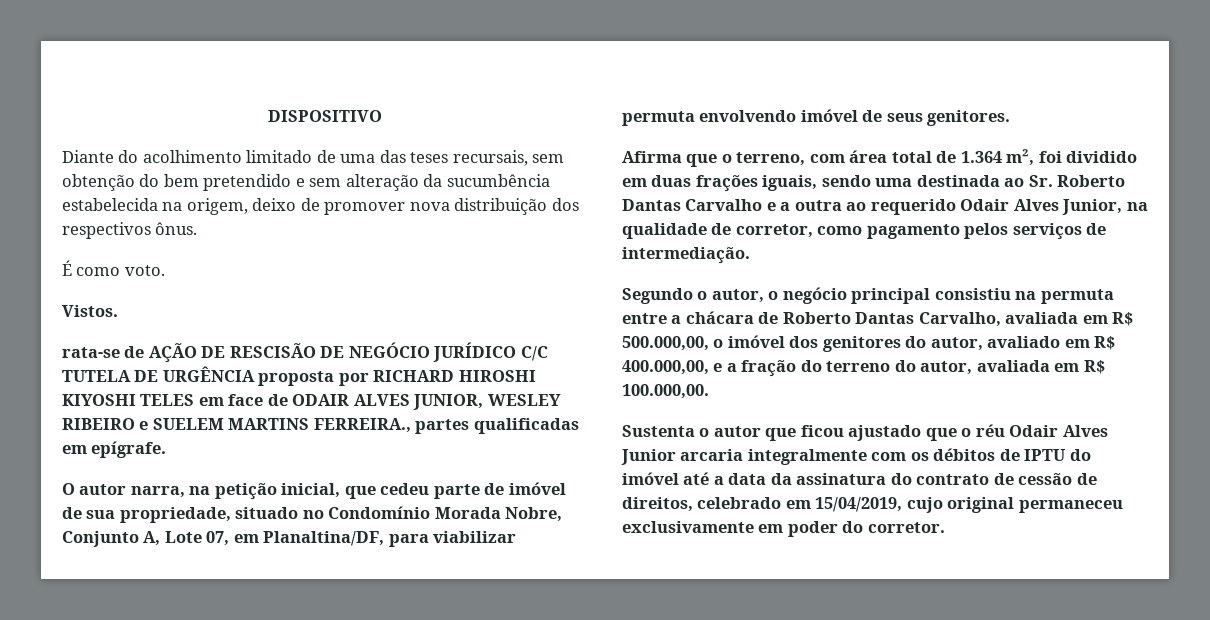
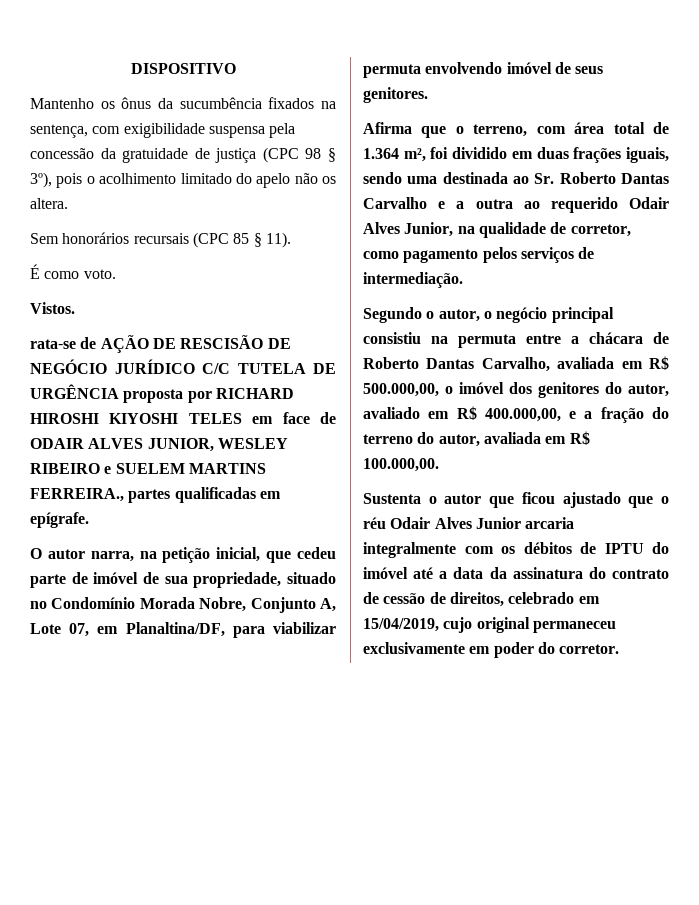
- Diante do acolhimento limitado de uma das teses recursais, sem obtenção do bem pretendido e sem alteração da sucumbência estabelecida na origem, deixo de promover nova distribuição dos respectivos ônus.
+ Mantenho os ônus da sucumbência fixados na sentença, com exigibilidade suspensa pela concessão da gratuidade de justiça (CPC 98 § 3º), pois o acolhimento limitado do apelo não os altera.
+ Sem honorários recursais (CPC 85 § 11).

